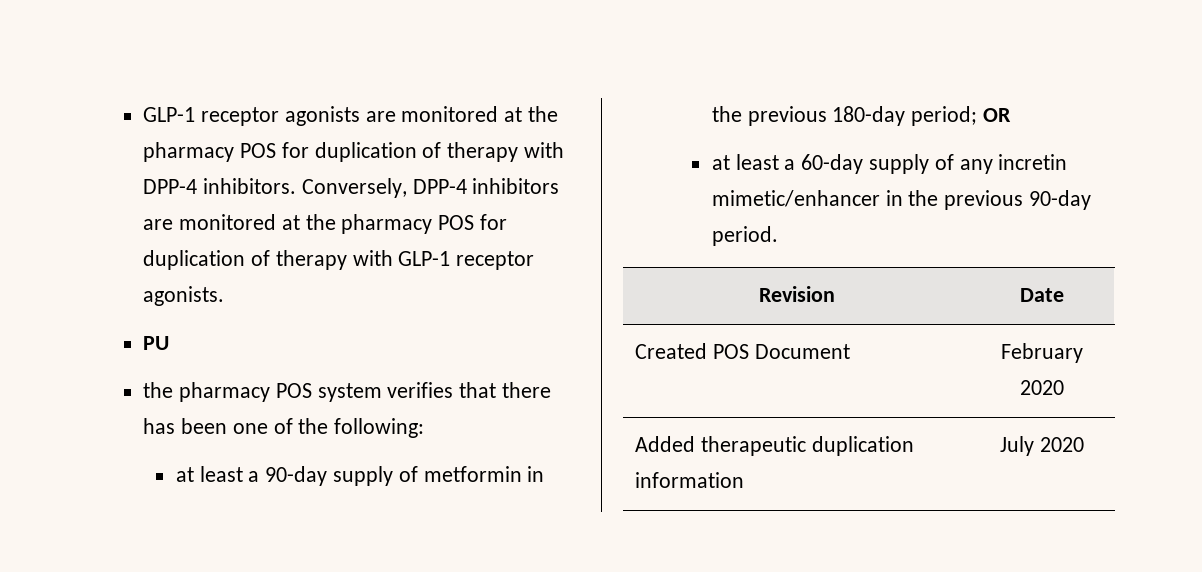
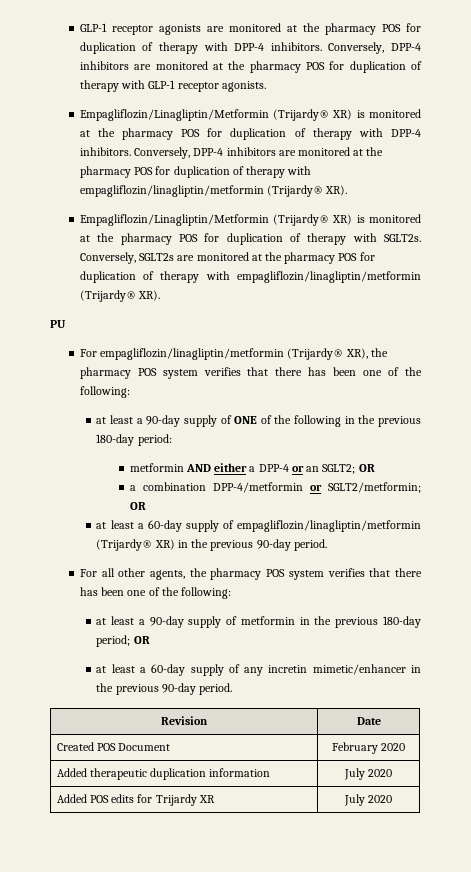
+ Empagliflozin/Linagliptin/Metformin (Trijardy® XR) is monitored at the pharmacy POS for duplication of therapy with DPP-4 inhibitors. Conversely, DPP-4 inhibitors are monitored at the pharmacy POS for duplication of therapy with empagliflozin/linagliptin/metformin (Trijardy® XR).
+ Empagliflozin/Linagliptin/Metformin (Trijardy® XR) is monitored at the pharmacy POS for duplication of therapy with SGLT2s. Conversely, SGLT2s are monitored at the pharmacy POS for duplication of therapy with empagliflozin/linagliptin/metformin (Trijardy® XR).
  PU
- the pharmacy POS system verifies that there has been one of the following:
+ For empagliflozin/linagliptin/metformin (Trijardy® XR), the pharmacy POS system verifies that there has been one of the following:
+ at least a 90-day supply of ONE of the following in the previous 180-day period:
+ metformin AND either a DPP-4 or an SGLT2; OR
+ a combination DPP-4/metformin or SGLT2/metformin; OR
+ at least a 60-day supply of empagliflozin/linagliptin/metformin (Trijardy® XR) in the previous 90-day period.
+ For all other agents, the pharmacy POS system verifies that there has been one of the following:
+ Added POS edits for Trijardy XR | July 2020

